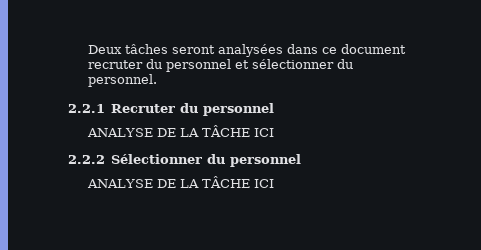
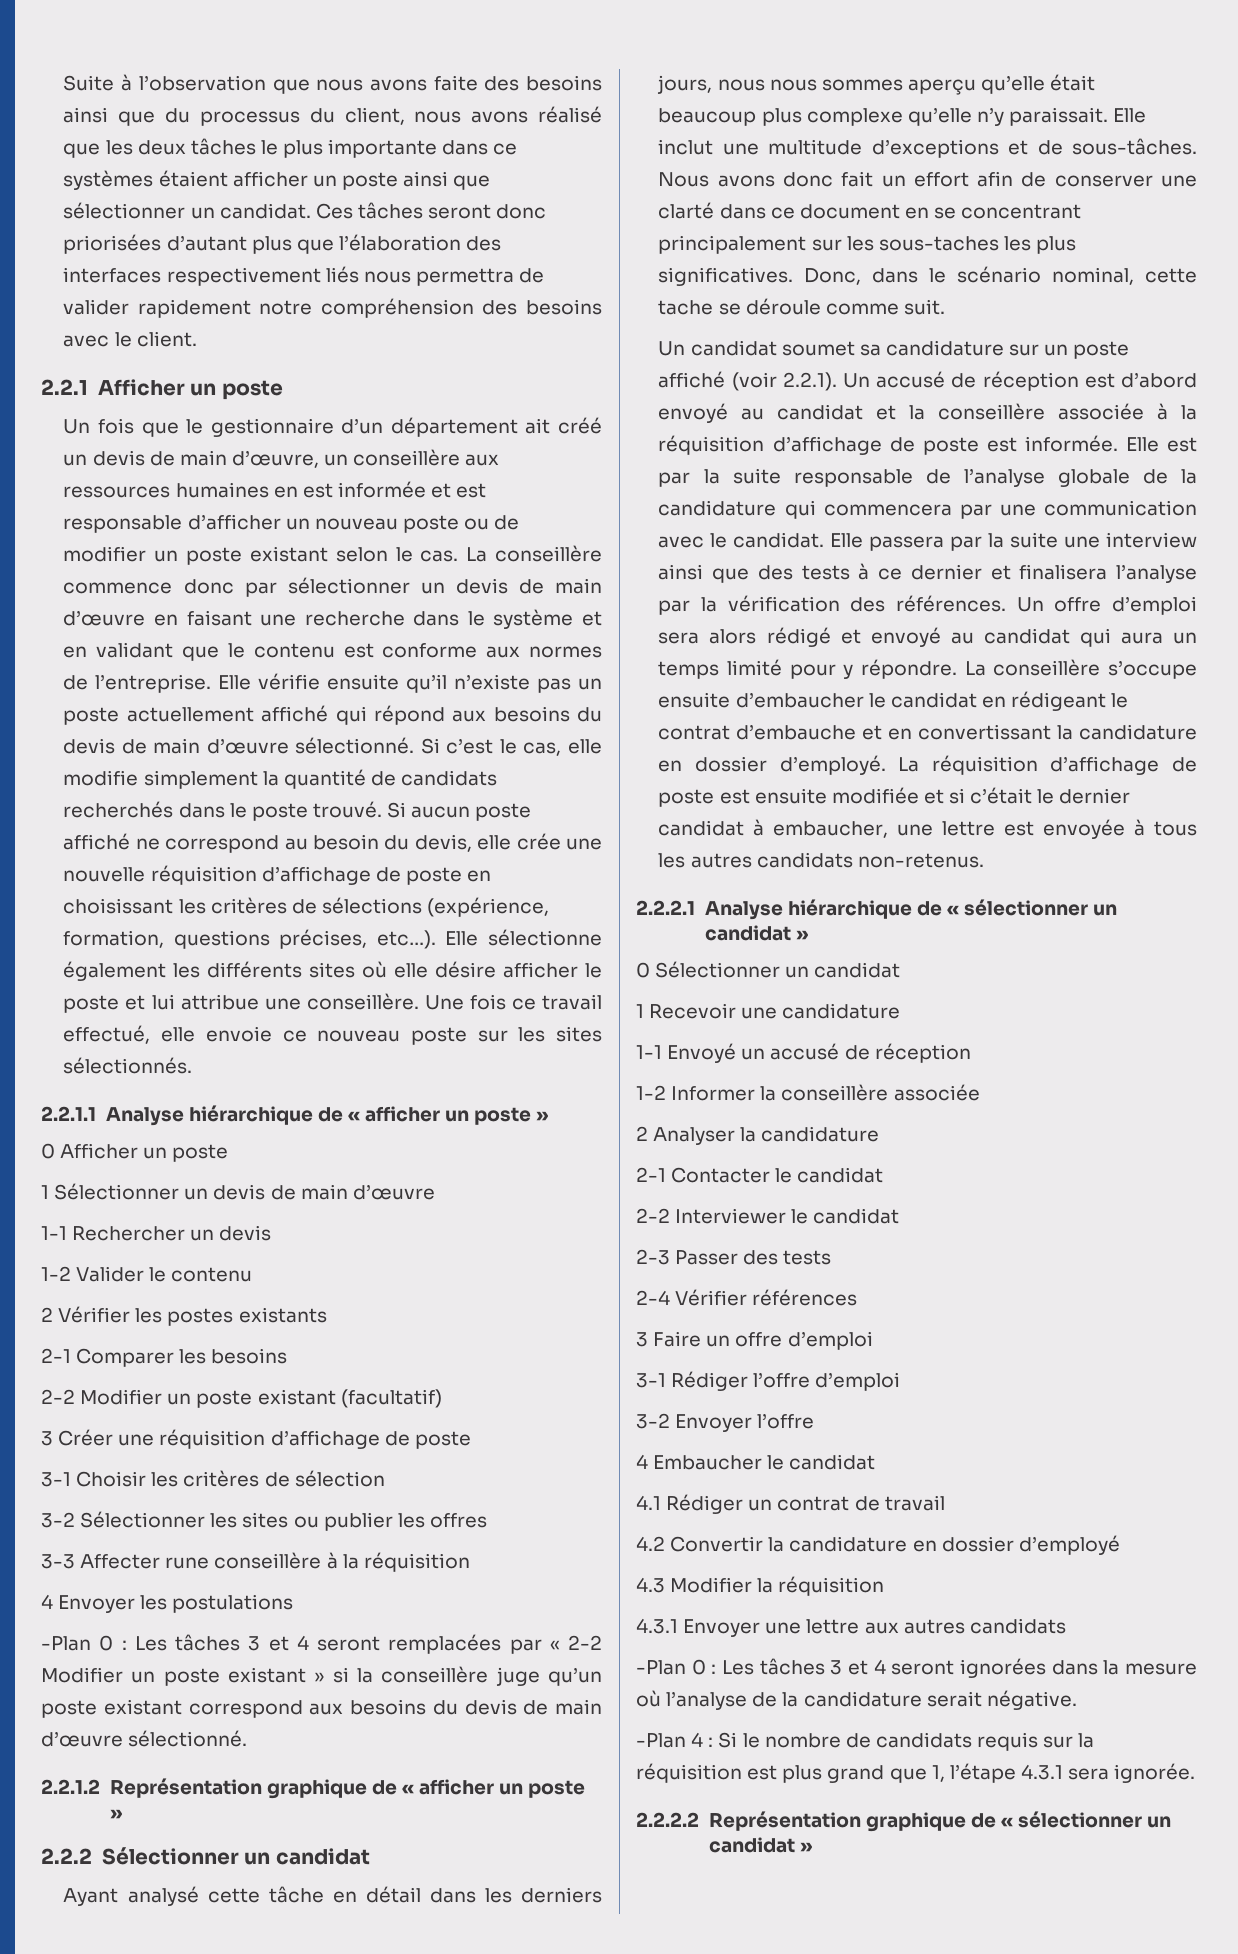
- Deux tâches seront analysées dans ce document recruter du personnel et sélectionner du personnel.
- 2.2.1 Recruter du personnel
- ANALYSE DE LA TÂCHE ICI
- 2.2.2 Sélectionner du personnel
- ANALYSE DE LA TÂCHE ICI
+ Suite à l’observation que nous avons faite des besoins ainsi que du processus du client, nous avons réalisé que les deux tâches le plus importante dans ce systèmes étaient afficher un poste ainsi que sélectionner un candidat. Ces tâches seront donc priorisées d’autant plus que l’élaboration des interfaces respectivement liés nous permettra de valider rapidement notre compréhension des besoins avec le client.
+ 2.2.1 Afficher un poste
+ Un fois que le gestionnaire d’un département ait créé un devis de main d’œuvre, un conseillère aux ressources humaines en est informée et est responsable d’afficher un nouveau poste ou de modifier un poste existant selon le cas. La conseillère commence donc par sélectionner un devis de main d’œuvre en faisant une recherche dans le système et en validant que le contenu est conforme aux normes de l’entreprise. Elle vérifie ensuite qu’il n’existe pas un poste actuellement affiché qui répond aux besoins du devis de main d’œuvre sélectionné. Si c’est le cas, elle modifie simplement la quantité de candidats recherchés dans le poste trouvé. Si aucun poste affiché ne correspond au besoin du devis, elle crée une nouvelle réquisition d’affichage de poste en choisissant les critères de sélections (expérience, formation, questions précises, etc…). Elle sélectionne également les différents sites où elle désire afficher le poste et lui attribue une conseillère. Une fois ce travail effectué, elle envoie ce nouveau poste sur les sites sélectionnés.
+ 2.2.1.1 Analyse hiérarchique de « afficher un poste »
+ 0 Afficher un poste
+ 1 Sélectionner un devis de main d’œuvre
+ 1-1 Rechercher un devis
+ 1-2 Valider le contenu
+ 2 Vérifier les postes existants
+ 2-1 Comparer les besoins
+ 2-2 Modifier un poste existant (facultatif)
+ 3 Créer une réquisition d’affichage de poste
+ 3-1 Choisir les critères de sélection
+ 3-2 Sélectionner les sites ou publier les offres
+ 3-3 Affecter rune conseillère à la réquisition
+ 4 Envoyer les postulations
+ -Plan 0 : Les tâches 3 et 4 seront remplacées par « 2-2 Modifier un poste existant » si la conseillère juge qu’un poste existant correspond aux besoins du devis de main d’œuvre sélectionné.
+ 2.2.1.2 Représentation graphique de « afficher un poste »
+ 2.2.2 Sélectionner un candidat
+ Ayant analysé cette tâche en détail dans les derniers jours, nous nous sommes aperçu qu’elle était beaucoup plus complexe qu’elle n’y paraissait. Elle inclut une multitude d’exceptions et de sous-tâches. Nous avons donc fait un effort afin de conserver une clarté dans ce document en se concentrant principalement sur les sous-taches les plus significatives. Donc, dans le scénario nominal, cette tache se déroule comme suit.
+ Un candidat soumet sa candidature sur un poste affiché (voir 2.2.1). Un accusé de réception est d’abord envoyé au candidat et la conseillère associée à la réquisition d’affichage de poste est informée. Elle est par la suite responsable de l’analyse globale de la candidature qui commencera par une communication avec le candidat. Elle passera par la suite une interview ainsi que des tests à ce dernier et finalisera l’analyse par la vérification des références. Un offre d’emploi sera alors rédigé et envoyé au candidat qui aura un temps limité pour y répondre. La conseillère s’occupe ensuite d’embaucher le candidat en rédigeant le contrat d’embauche et en convertissant la candidature en dossier d’employé. La réquisition d’affichage de poste est ensuite modifiée et si c’était le dernier candidat à embaucher, une lettre est envoyée à tous les autres candidats non-retenus.
+ 2.2.2.1 Analyse hiérarchique de « sélectionner un candidat »
+ 0 Sélectionner un candidat
+ 1 Recevoir une candidature
+ 1-1 Envoyé un accusé de réception
+ 1-2 Informer la conseillère associée
+ 2 Analyser la candidature
+ 2-1 Contacter le candidat
+ 2-2 Interviewer le candidat
+ 2-3 Passer des tests
+ 2-4 Vérifier références
+ 3 Faire un offre d’emploi
+ 3-1 Rédiger l’offre d’emploi
+ 3-2 Envoyer l’offre
+ 4 Embaucher le candidat
+ 4.1 Rédiger un contrat de travail
+ 4.2 Convertir la candidature en dossier d’employé
+ 4.3 Modifier la réquisition
+ 4.3.1 Envoyer une lettre aux autres candidats
+ -Plan 0 : Les tâches 3 et 4 seront ignorées dans la mesure où l’analyse de la candidature serait négative.
+ -Plan 4 : Si le nombre de candidats requis sur la réquisition est plus grand que 1, l’étape 4.3.1 sera ignorée.
+ 2.2.2.2 Représentation graphique de « sélectionner un candidat »

